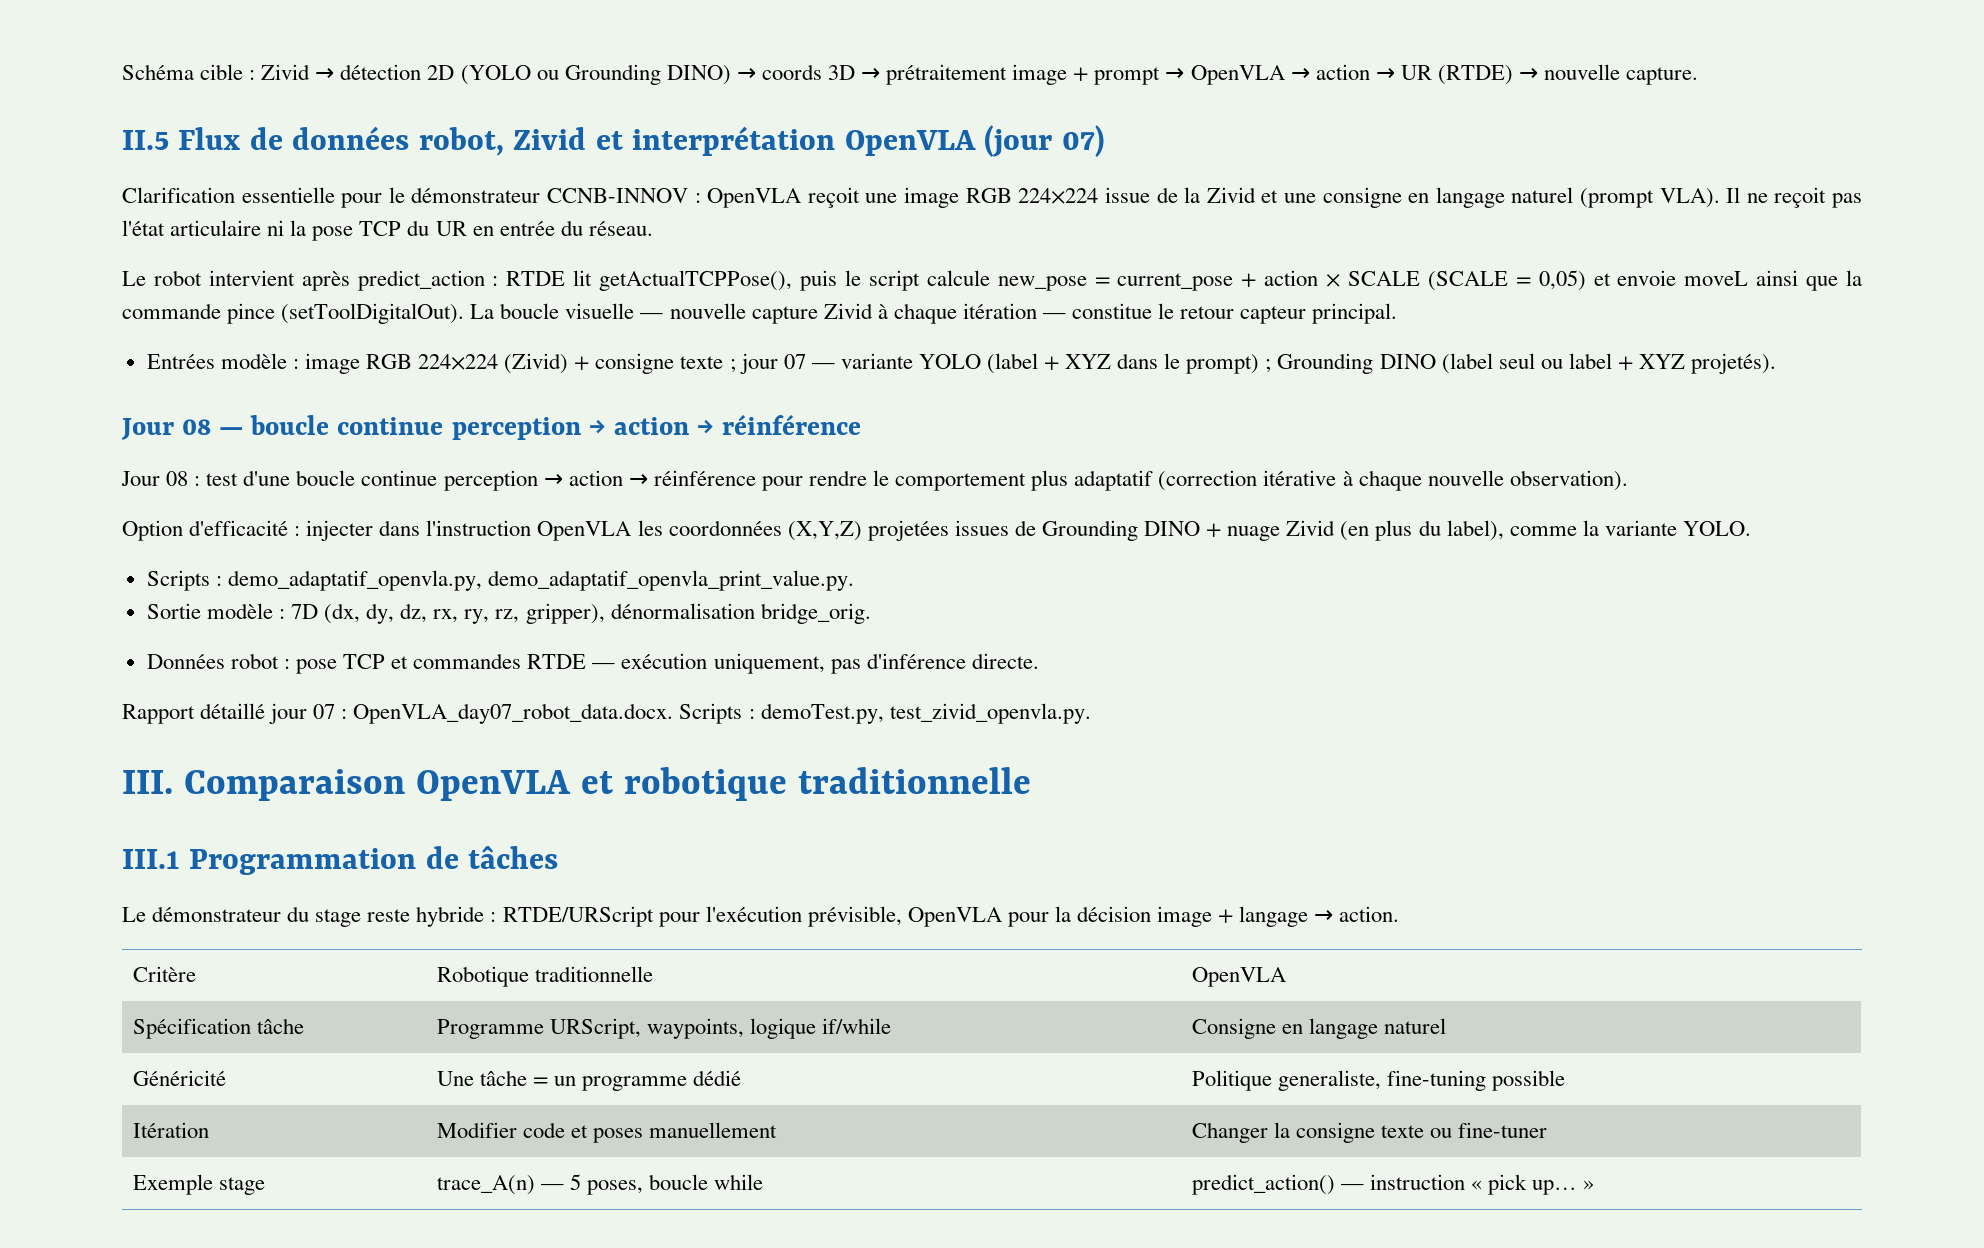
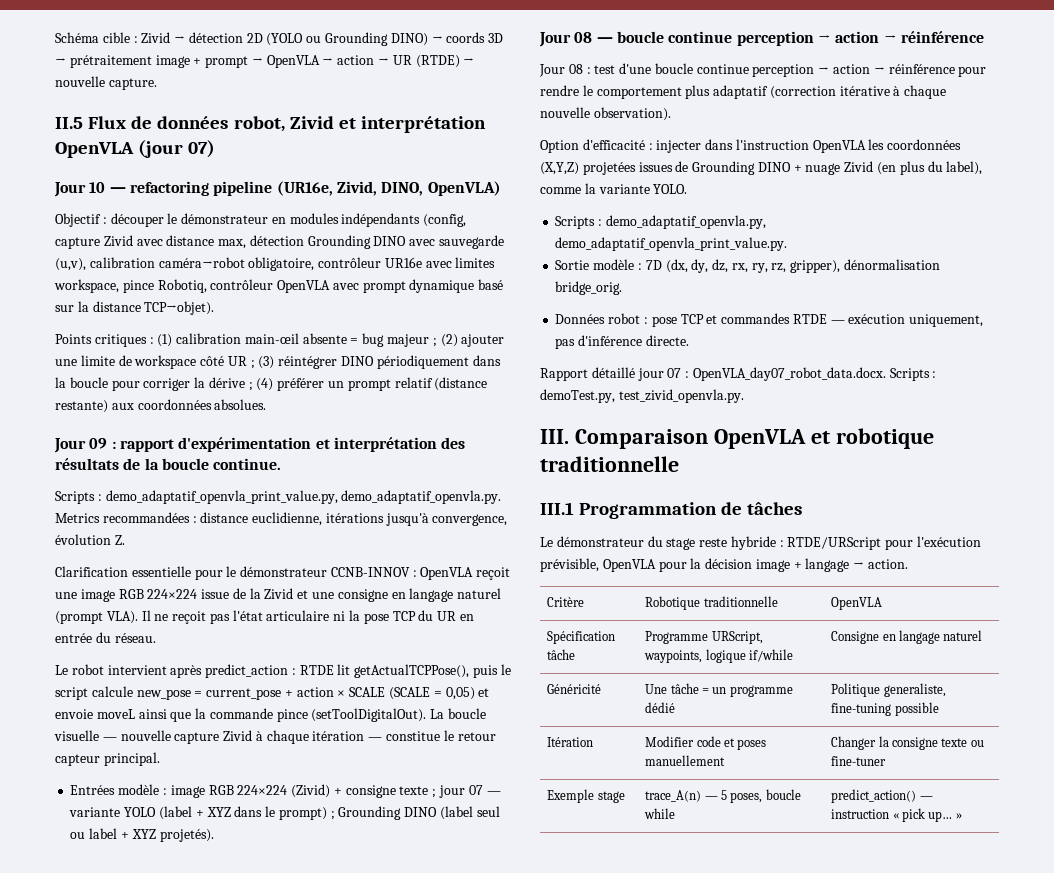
+ Jour 10 — refactoring pipeline (UR16e, Zivid, DINO, OpenVLA)
+ Objectif : découper le démonstrateur en modules indépendants (config, capture Zivid avec distance max, détection Grounding DINO avec sauvegarde (u,v), calibration caméra→robot obligatoire, contrôleur UR16e avec limites workspace, pince Robotiq, contrôleur OpenVLA avec prompt dynamique basé sur la distance TCP→objet).
+ Points critiques : (1) calibration main-œil absente = bug majeur ; (2) ajouter une limite de workspace côté UR ; (3) réintégrer DINO périodiquement dans la boucle pour corriger la dérive ; (4) préférer un prompt relatif (distance restante) aux coordonnées absolues.
+ Jour 09 : rapport d'expérimentation et interprétation des résultats de la boucle continue.
+ Scripts : demo_adaptatif_openvla_print_value.py, demo_adaptatif_openvla.py. Metrics recommandées : distance euclidienne, itérations jusqu'à convergence, évolution Z.

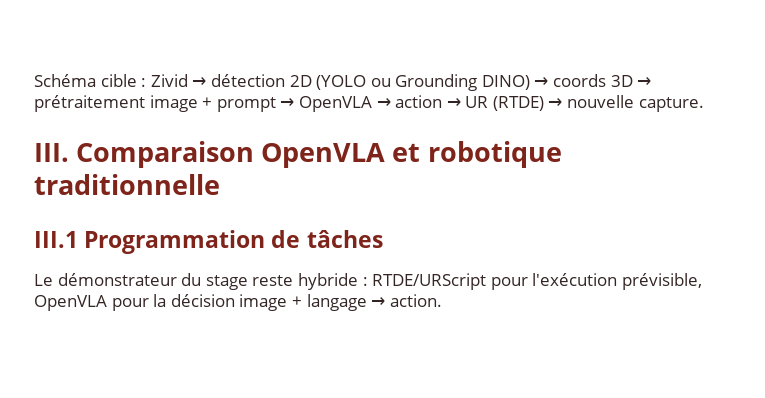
- II.5 Flux de données robot, Zivid et interprétation OpenVLA (jour 07)
- Jour 10 — refactoring pipeline (UR16e, Zivid, DINO, OpenVLA)
- Objectif : découper le démonstrateur en modules indépendants (config, capture Zivid avec distance max, détection Grounding DINO avec sauvegarde (u,v), calibration caméra→robot obligatoire, contrôleur UR16e avec limites workspace, pince Robotiq, contrôleur OpenVLA avec prompt dynamique basé sur la distance TCP→objet).
- Points critiques : (1) calibration main-œil absente = bug majeur ; (2) ajouter une limite de workspace côté UR ; (3) réintégrer DINO périodiquement dans la boucle pour corriger la dérive ; (4) préférer un prompt relatif (distance restante) aux coordonnées absolues.
- Jour 09 : rapport d'expérimentation et interprétation des résultats de la boucle continue.
- Scripts : demo_adaptatif_openvla_print_value.py, demo_adaptatif_openvla.py. Metrics recommandées : distance euclidienne, itérations jusqu'à convergence, évolution Z.
- Clarification essentielle pour le démonstrateur CCNB-INNOV : OpenVLA reçoit une image RGB 224×224 issue de la Zivid et une consigne en langage naturel (prompt VLA). Il ne reçoit pas l'état articulaire ni la pose TCP du UR en entrée du réseau.
- Le robot intervient après predict_action : RTDE lit getActualTCPPose(), puis le script calcule new_pose = current_pose + action × SCALE (SCALE = 0,05) et envoie moveL ainsi que la commande pince (setToolDigitalOut). La boucle visuelle — nouvelle capture Zivid à chaque itération — constitue le retour capteur principal.
- Entrées modèle : image RGB 224×224 (Zivid) + consigne texte ; jour 07 — variante YOLO (label + XYZ dans le prompt) ; Grounding DINO (label seul ou label + XYZ projetés).
- Jour 08 — boucle continue perception → action → réinférence
- Jour 08 : test d'une boucle continue perception → action → réinférence pour rendre le comportement plus adaptatif (correction itérative à chaque nouvelle observation).
- Option d'efficacité : injecter dans l'instruction OpenVLA les coordonnées (X,Y,Z) projetées issues de Grounding DINO + nuage Zivid (en plus du label), comme la variante YOLO.
- Scripts : demo_adaptatif_openvla.py, demo_adaptatif_openvla_print_value.py.
- Sortie modèle : 7D (dx, dy, dz, rx, ry, rz, gripper), dénormalisation bridge_orig.
- Données robot : pose TCP et commandes RTDE — exécution uniquement, pas d'inférence directe.
- Rapport détaillé jour 07 : OpenVLA_day07_robot_data.docx. Scripts : demoTest.py, test_zivid_openvla.py.
- Critère | Robotique traditionnelle | OpenVLA
- Spécification tâche | Programme URScript, waypoints, logique if/while | Consigne en langage naturel
- Généricité | Une tâche = un programme dédié | Politique generaliste, fine-tuning possible
- Itération | Modifier code et poses manuellement | Changer la consigne texte ou fine-tuner
- Exemple stage | trace_A(n) — 5 poses, boucle while | predict_action() — instruction « pick up… »

